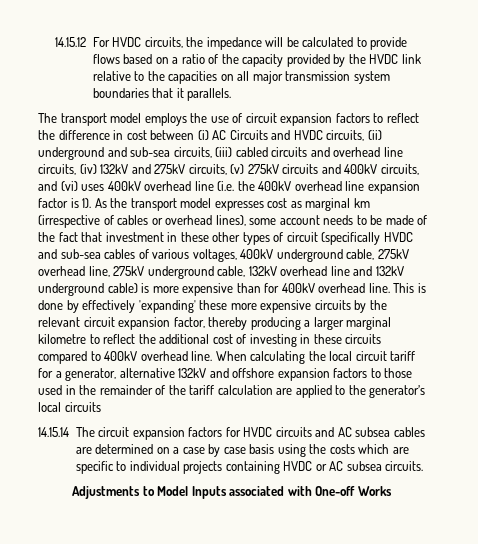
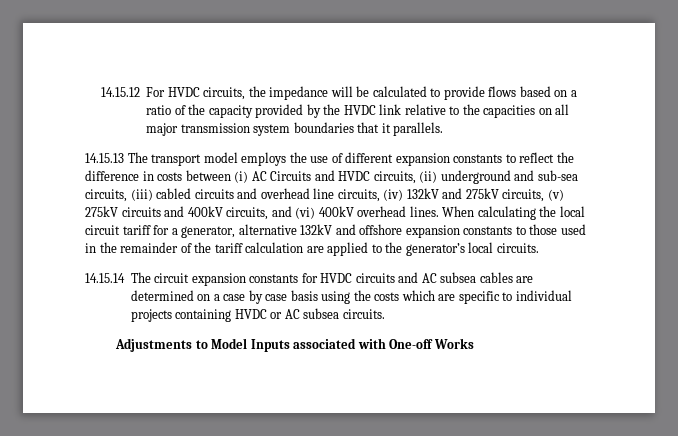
- The transport model employs the use of circuit expansion factors to reflect the difference in cost between (i) AC Circuits and HVDC circuits, (ii) underground and sub-sea circuits, (iii) cabled circuits and overhead line circuits, (iv) 132kV and 275kV circuits, (v) 275kV circuits and 400kV circuits, and (vi) uses 400kV overhead line (i.e. the 400kV overhead line expansion factor is 1). As the transport model expresses cost as marginal km (irrespective of cables or overhead lines), some account needs to be made of the fact that investment in these other types of circuit (specifically HVDC and sub-sea cables of various voltages, 400kV underground cable, 275kV overhead line, 275kV underground cable, 132kV overhead line and 132kV underground cable) is more expensive than for 400kV overhead line. This is done by effectively 'expanding' these more expensive circuits by the relevant circuit expansion factor, thereby producing a larger marginal kilometre to reflect the additional cost of investing in these circuits compared to 400kV overhead line.
+ 14.15.13 The transport model employs the use of different expansion constants to reflect the difference in costs between (i) AC Circuits and HVDC circuits, (ii) underground and sub-sea circuits, (iii) cabled circuits and overhead line circuits, (iv) 132kV and 275kV circuits, (v) 275kV circuits and 400kV circuits, and (vi) 400kV overhead lines.
- When calculating the local circuit tariff for a generator, alternative 132kV and offshore expansion factors to those used in the remainder of the tariff calculation are applied to the generator’s local circuits
+ When calculating the local circuit tariff for a generator, alternative 132kV and offshore expansion constants to those used in the remainder of the tariff calculation are applied to the generator’s local circuits.
- 14.15.14 The circuit expansion factors for HVDC circuits and AC subsea cables are determined on a case by case basis using the costs which are specific to individual projects containing HVDC or AC subsea circuits.
+ 14.15.14 The circuit expansion constants for HVDC circuits and AC subsea cables are determined on a case by case basis using the costs which are specific to individual projects containing HVDC or AC subsea circuits.

